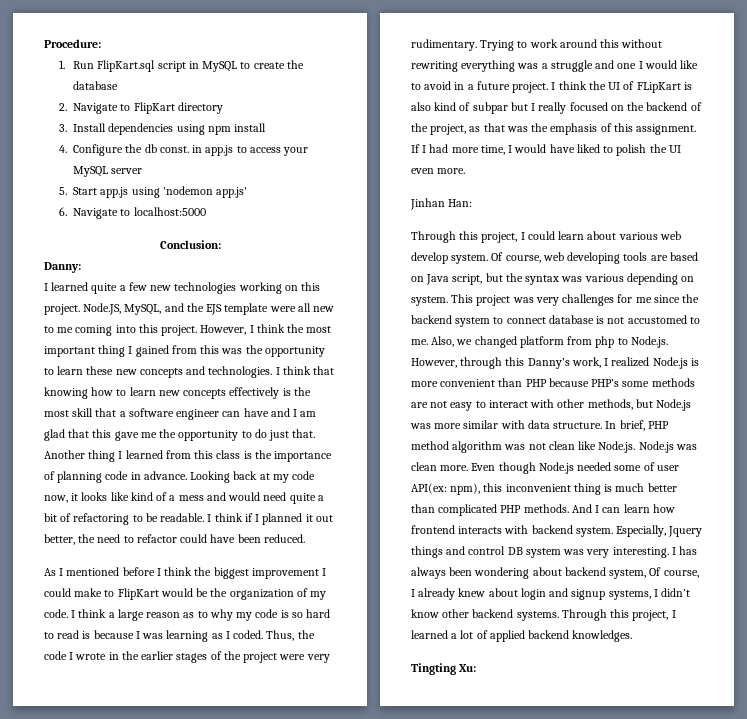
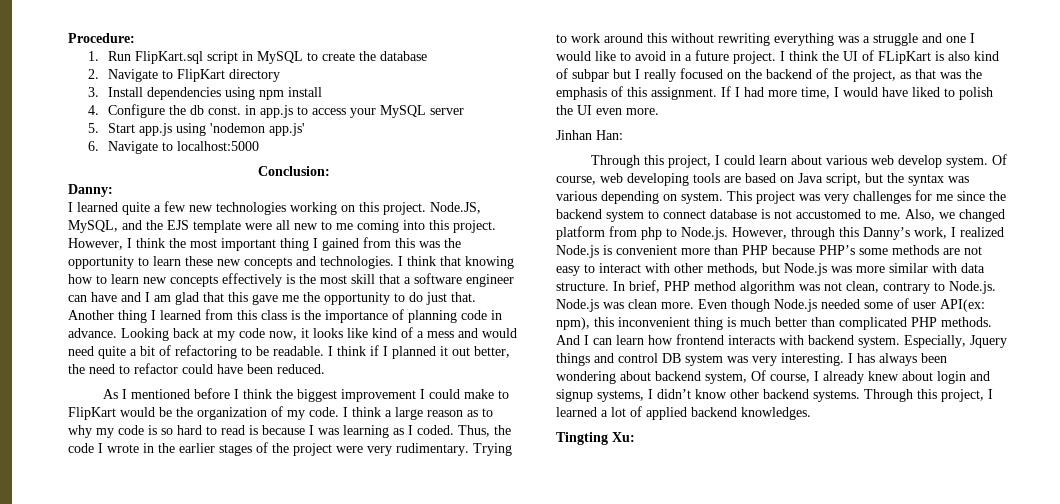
- Also, we changed platform from php to Node.js. However, through this Danny’s work, I realized Node.js is more convenient than PHP because PHP’s some methods are not easy to interact with other methods, but Node.js was more similar with data structure.
+ Also, we changed platform from php to Node.js. However, through this Danny’s work, I realized Node.js is convenient more than PHP because PHP’s some methods are not easy to interact with other methods, but Node.js was more similar with data structure.
- In brief, PHP method algorithm was not clean like Node.js. Node.js was clean more.
+ In brief, PHP method algorithm was not clean, contrary to Node.js. Node.js was clean more.

